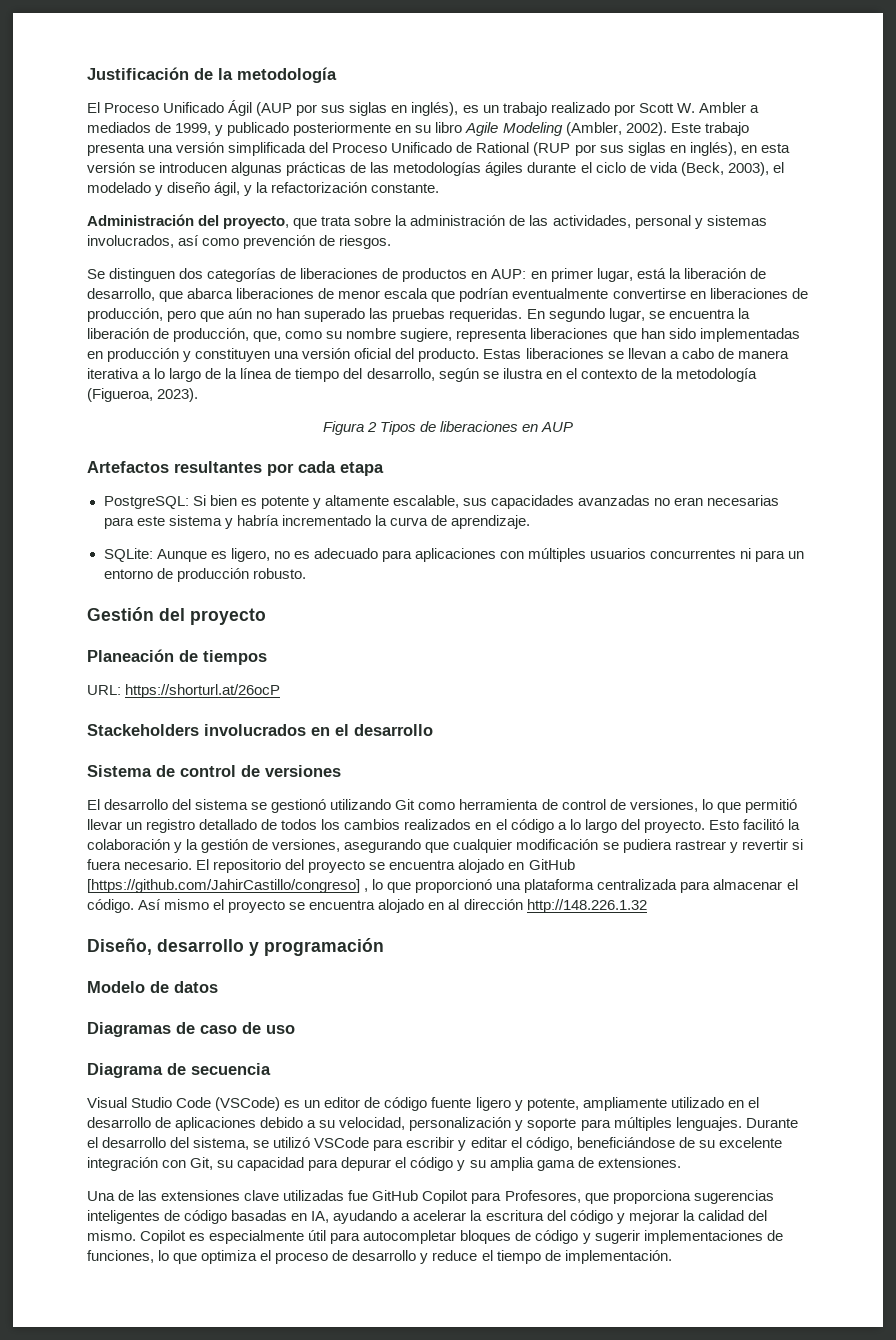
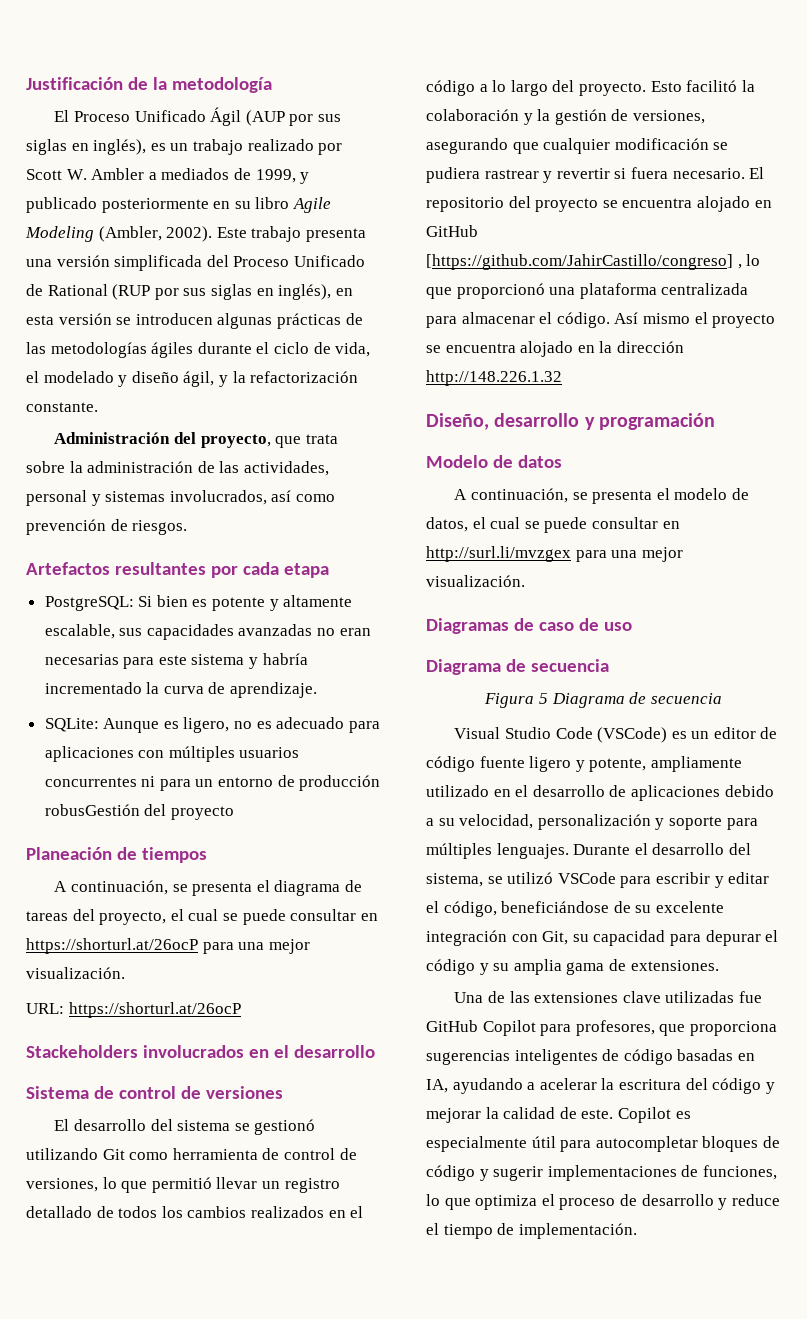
- Este trabajo presenta una versión simplificada del Proceso Unificado de Rational (RUP por sus siglas en inglés), en esta versión se introducen algunas prácticas de las metodologías ágiles durante el ciclo de vida (Beck, 2003), el modelado y diseño ágil, y la refactorización constante.
+ Este trabajo presenta una versión simplificada del Proceso Unificado de Rational (RUP por sus siglas en inglés), en esta versión se introducen algunas prácticas de las metodologías ágiles durante el ciclo de vida, el modelado y diseño ágil, y la refactorización constante.
- Se distinguen dos categorías de liberaciones de productos en AUP: en primer lugar, está la liberación de desarrollo, que abarca liberaciones de menor escala que podrían eventualmente convertirse en liberaciones de producción, pero que aún no han superado las pruebas requeridas. En segundo lugar, se encuentra la liberación de producción, que, como su nombre sugiere, representa liberaciones que han sido implementadas en producción y constituyen una versión oficial del producto. Estas liberaciones se llevan a cabo de manera iterativa a lo largo de la línea de tiempo del desarrollo, según se ilustra en el contexto de la metodología (Figueroa, 2023).
- Figura 2 Tipos de liberaciones en AUP
- SQLite: Aunque es ligero, no es adecuado para aplicaciones con múltiples usuarios concurrentes ni para un entorno de producción robusto.
- Gestión del proyecto
+ SQLite: Aunque es ligero, no es adecuado para aplicaciones con múltiples usuarios concurrentes ni para un entorno de producción robusGestión del proyecto
+ A continuación, se presenta el diagrama de tareas del proyecto, el cual se puede consultar en https://shorturl.at/26ocP para una mejor visualización.
- Así mismo el proyecto se encuentra alojado en al dirección http://148.226.1.32
+ Así mismo el proyecto se encuentra alojado en la dirección http://148.226.1.32
+ A continuación, se presenta el modelo de datos, el cual se puede consultar en http://surl.li/mvzgex para una mejor visualización.
+ Figura 5 Diagrama de secuencia
- Una de las extensiones clave utilizadas fue GitHub Copilot para Profesores, que proporciona sugerencias inteligentes de código basadas en IA, ayudando a acelerar la escritura del código y mejorar la calidad del mismo.
+ Una de las extensiones clave utilizadas fue GitHub Copilot para profesores, que proporciona sugerencias inteligentes de código basadas en IA, ayudando a acelerar la escritura del código y mejorar la calidad de este.

